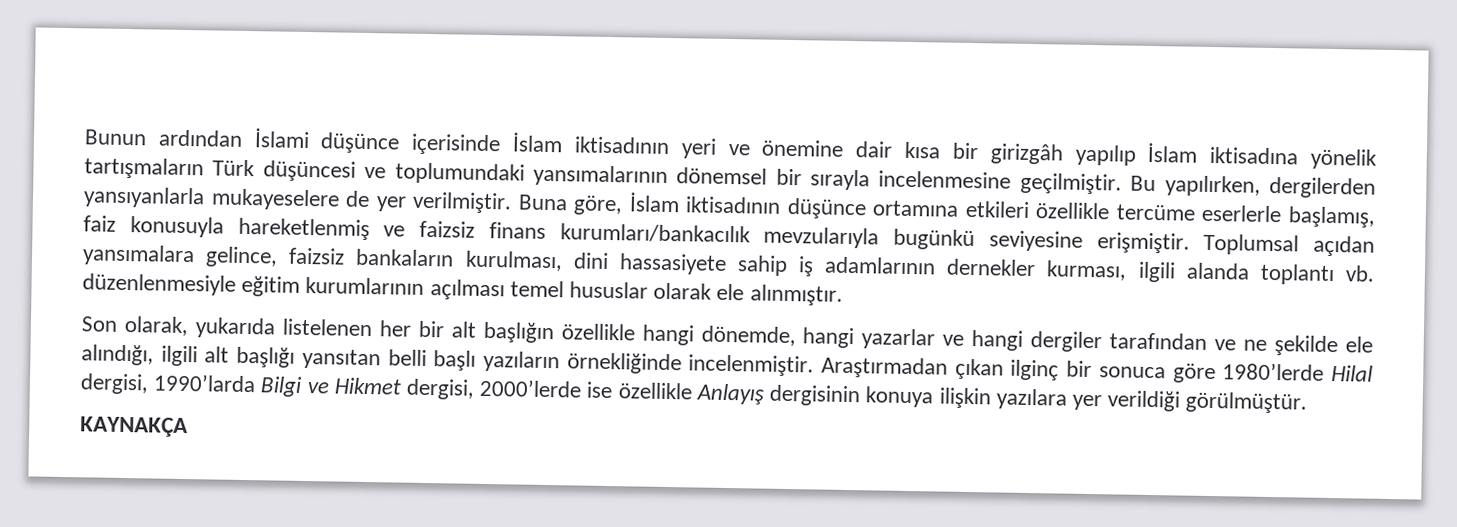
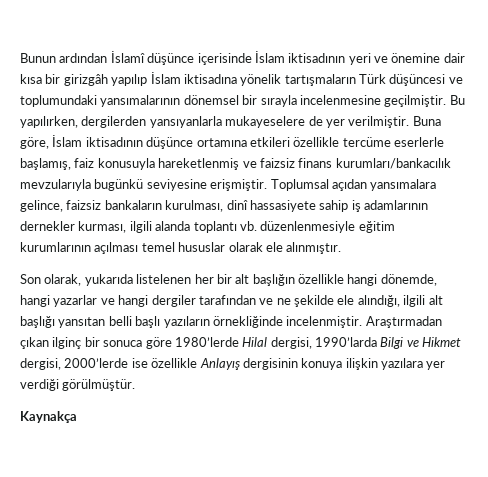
- Bunun ardından İslami düşünce içerisinde İslam iktisadının yeri ve önemine dair kısa bir girizgâh yapılıp İslam iktisadına yönelik tartışmaların Türk düşüncesi ve toplumundaki yansımalarının dönemsel bir sırayla incelenmesine geçilmiştir.
+ Bunun ardından İslamî düşünce içerisinde İslam iktisadının yeri ve önemine dair kısa bir girizgâh yapılıp İslam iktisadına yönelik tartışmaların Türk düşüncesi ve toplumundaki yansımalarının dönemsel bir sırayla incelenmesine geçilmiştir.
- Toplumsal açıdan yansımalara gelince, faizsiz bankaların kurulması, dini hassasiyete sahip iş adamlarının dernekler kurması, ilgili alanda toplantı vb. düzenlenmesiyle eğitim kurumlarının açılması temel hususlar olarak ele alınmıştır.
+ Toplumsal açıdan yansımalara gelince, faizsiz bankaların kurulması, dinî hassasiyete sahip iş adamlarının dernekler kurması, ilgili alanda toplantı vb. düzenlenmesiyle eğitim kurumlarının açılması temel hususlar olarak ele alınmıştır.
- Araştırmadan çıkan ilginç bir sonuca göre 1980’lerde Hilal dergisi, 1990’larda Bilgi ve Hikmet dergisi, 2000’lerde ise özellikle Anlayış dergisinin konuya ilişkin yazılara yer verildiği görülmüştür.
+ Araştırmadan çıkan ilginç bir sonuca göre 1980’lerde Hilal dergisi, 1990’larda Bilgi ve Hikmet dergisi, 2000’lerde ise özellikle Anlayış dergisinin konuya ilişkin yazılara yer verdiği görülmüştür.
- KAYNAKÇA
+ Kaynakça

